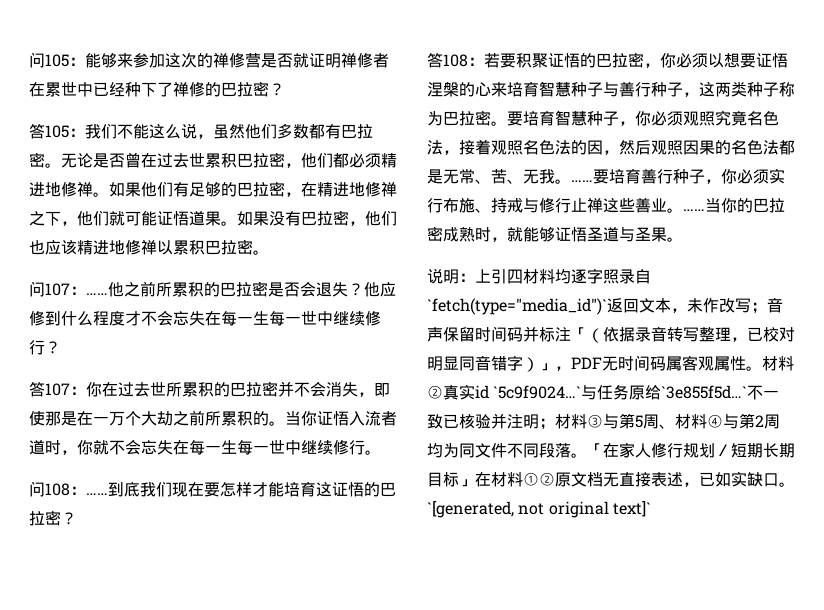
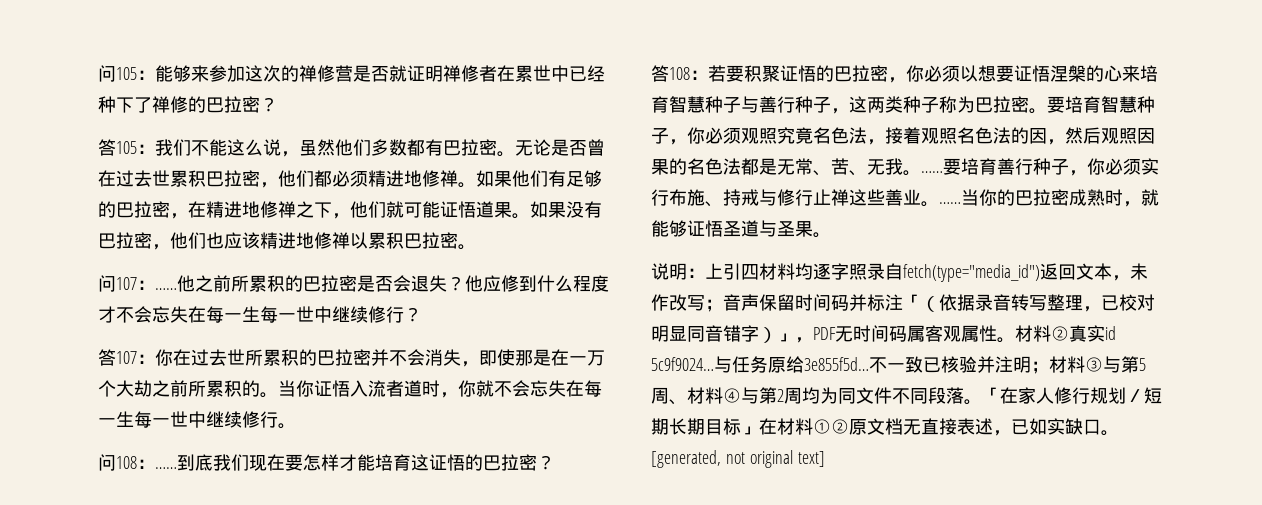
- 说明：上引四材料均逐字照录自`fetch(type="media_id")`返回文本，未作改写；音声保留时间码并标注「（依据录音转写整理，已校对明显同音错字）」，PDF无时间码属客观属性。
+ 说明：上引四材料均逐字照录自fetch(type="media_id")返回文本，未作改写；音声保留时间码并标注「（依据录音转写整理，已校对明显同音错字）」，PDF无时间码属客观属性。
- 材料②真实id `5c9f9024…`与任务原给`3e855f5d…`不一致已核验并注明；材料③与第5周、材料④与第2周均为同文件不同段落。
+ 材料②真实id 5c9f9024…与任务原给3e855f5d…不一致已核验并注明；材料③与第5周、材料④与第2周均为同文件不同段落。
- `[generated, not original text]`
+ [generated, not original text]

